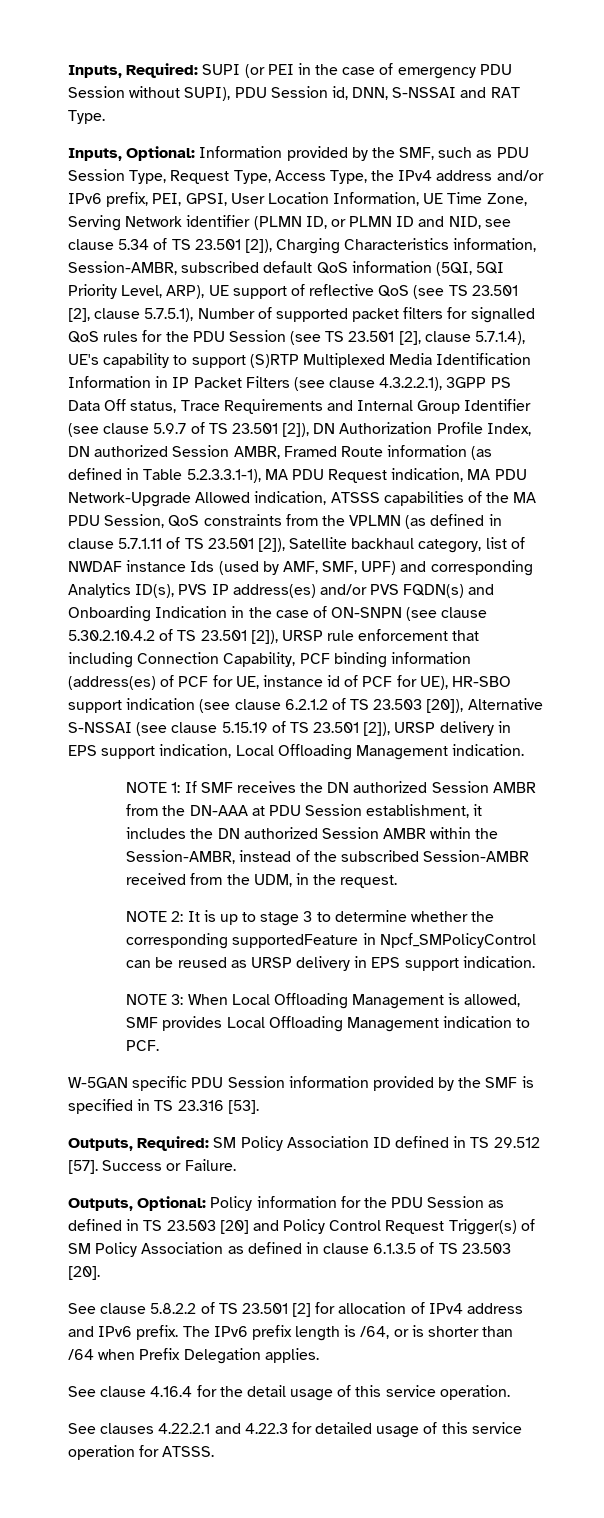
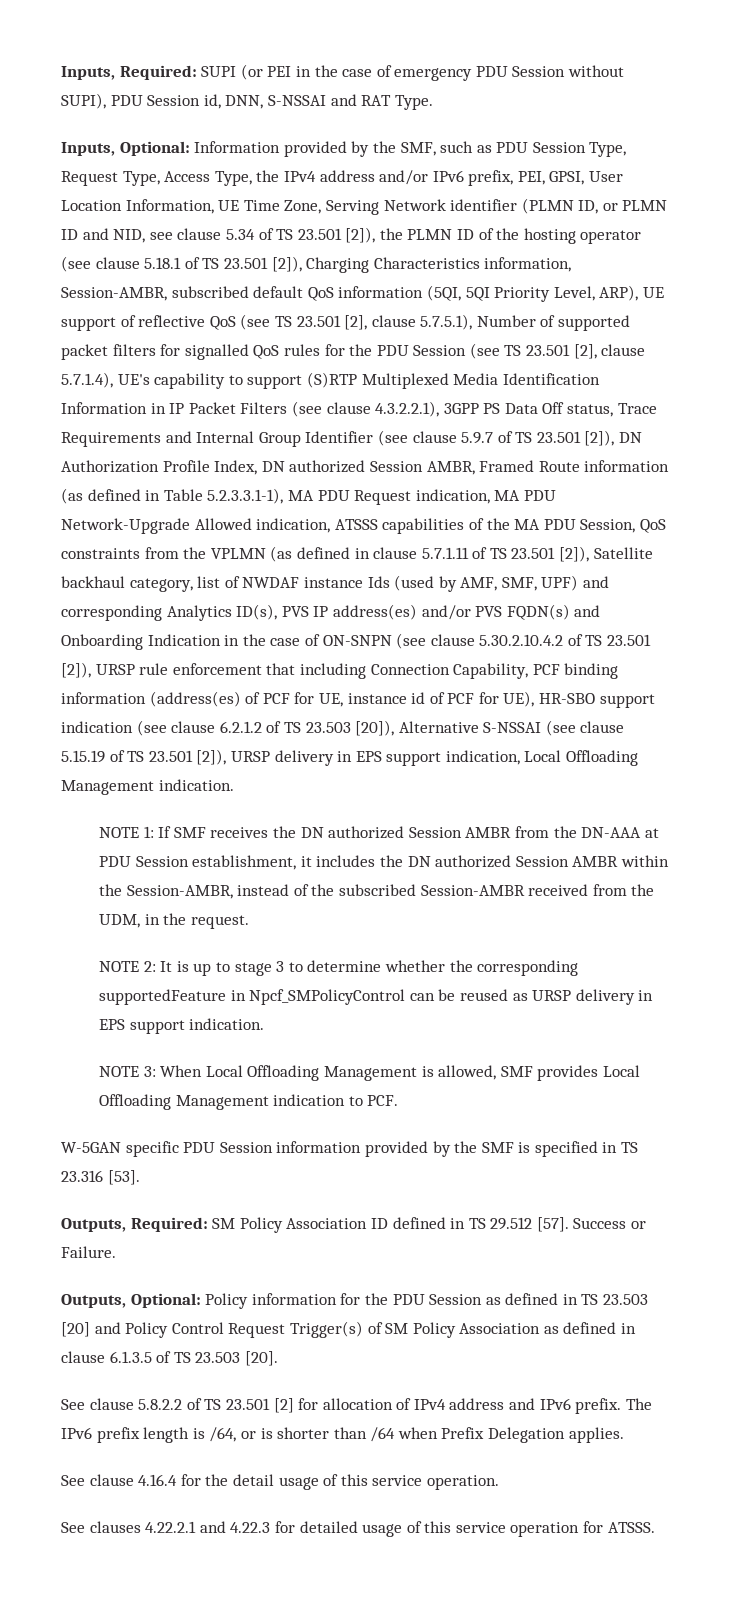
- Information provided by the SMF, such as PDU Session Type, Request Type, Access Type, the IPv4 address and/or IPv6 prefix, PEI, GPSI, User Location Information, UE Time Zone, Serving Network identifier (PLMN ID, or PLMN ID and NID, see clause 5.34 of TS 23.501 [2]), Charging Characteristics information, Session-AMBR, subscribed default QoS information (5QI, 5QI Priority Level, ARP), UE support of reflective QoS (see TS 23.501 [2], clause 5.7.5.1), Number of supported packet filters for signalled QoS rules for the PDU Session (see TS 23.501 [2], clause 5.7.1.4), UE's capability to support (S)RTP Multiplexed Media Identification Information in IP Packet Filters (see clause 4.3.2.2.1), 3GPP PS Data Off status, Trace Requirements and Internal Group Identifier (see clause 5.9.7 of TS 23.501 [2]), DN Authorization Profile Index, DN authorized Session AMBR, Framed Route information (as defined in Table 5.2.3.3.1-1), MA PDU Request indication, MA PDU Network-Upgrade Allowed indication, ATSSS capabilities of the MA PDU Session, QoS constraints from the VPLMN (as defined in clause 5.7.1.11 of TS 23.501 [2]), Satellite backhaul category, list of NWDAF instance Ids (used by AMF, SMF, UPF) and corresponding Analytics ID(s), PVS IP address(es) and/or PVS FQDN(s) and Onboarding Indication in the case of ON-SNPN (see clause 5.30.2.10.4.2 of TS 23.501 [2]), URSP rule enforcement that including Connection Capability, PCF binding information (address(es) of PCF for UE, instance id of PCF for UE), HR-SBO support indication (see clause 6.2.1.2 of TS 23.503 [20]), Alternative S-NSSAI (see clause 5.15.19 of TS 23.501 [2]), URSP delivery in EPS support indication, Local Offloading Management indication.
+ Information provided by the SMF, such as PDU Session Type, Request Type, Access Type, the IPv4 address and/or IPv6 prefix, PEI, GPSI, User Location Information, UE Time Zone, Serving Network identifier (PLMN ID, or PLMN ID and NID, see clause 5.34 of TS 23.501 [2]), the PLMN ID of the hosting operator (see clause 5.18.1 of TS 23.501 [2]), Charging Characteristics information, Session-AMBR, subscribed default QoS information (5QI, 5QI Priority Level, ARP), UE support of reflective QoS (see TS 23.501 [2], clause 5.7.5.1), Number of supported packet filters for signalled QoS rules for the PDU Session (see TS 23.501 [2], clause 5.7.1.4), UE's capability to support (S)RTP Multiplexed Media Identification Information in IP Packet Filters (see clause 4.3.2.2.1), 3GPP PS Data Off status, Trace Requirements and Internal Group Identifier (see clause 5.9.7 of TS 23.501 [2]), DN Authorization Profile Index, DN authorized Session AMBR, Framed Route information (as defined in Table 5.2.3.3.1-1), MA PDU Request indication, MA PDU Network-Upgrade Allowed indication, ATSSS capabilities of the MA PDU Session, QoS constraints from the VPLMN (as defined in clause 5.7.1.11 of TS 23.501 [2]), Satellite backhaul category, list of NWDAF instance Ids (used by AMF, SMF, UPF) and corresponding Analytics ID(s), PVS IP address(es) and/or PVS FQDN(s) and Onboarding Indication in the case of ON-SNPN (see clause 5.30.2.10.4.2 of TS 23.501 [2]), URSP rule enforcement that including Connection Capability, PCF binding information (address(es) of PCF for UE, instance id of PCF for UE), HR-SBO support indication (see clause 6.2.1.2 of TS 23.503 [20]), Alternative S-NSSAI (see clause 5.15.19 of TS 23.501 [2]), URSP delivery in EPS support indication, Local Offloading Management indication.

